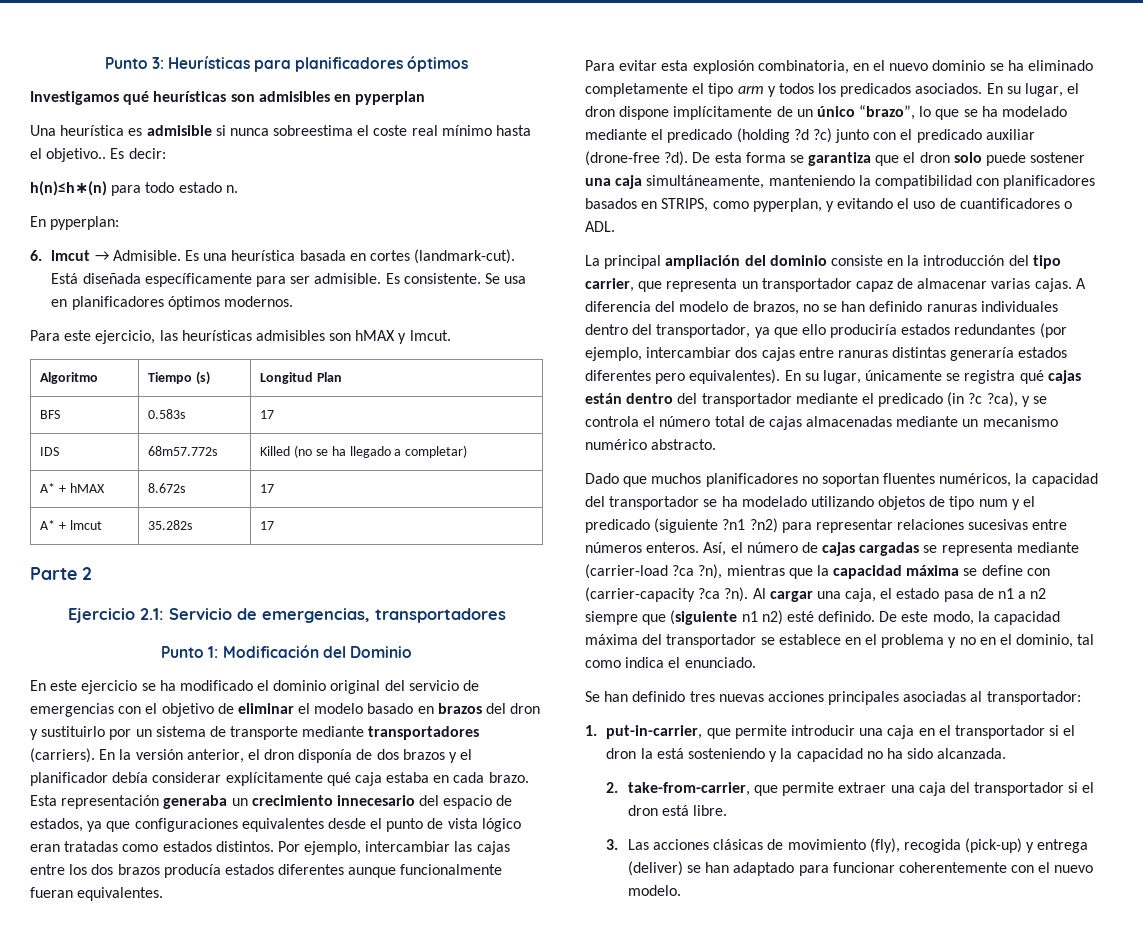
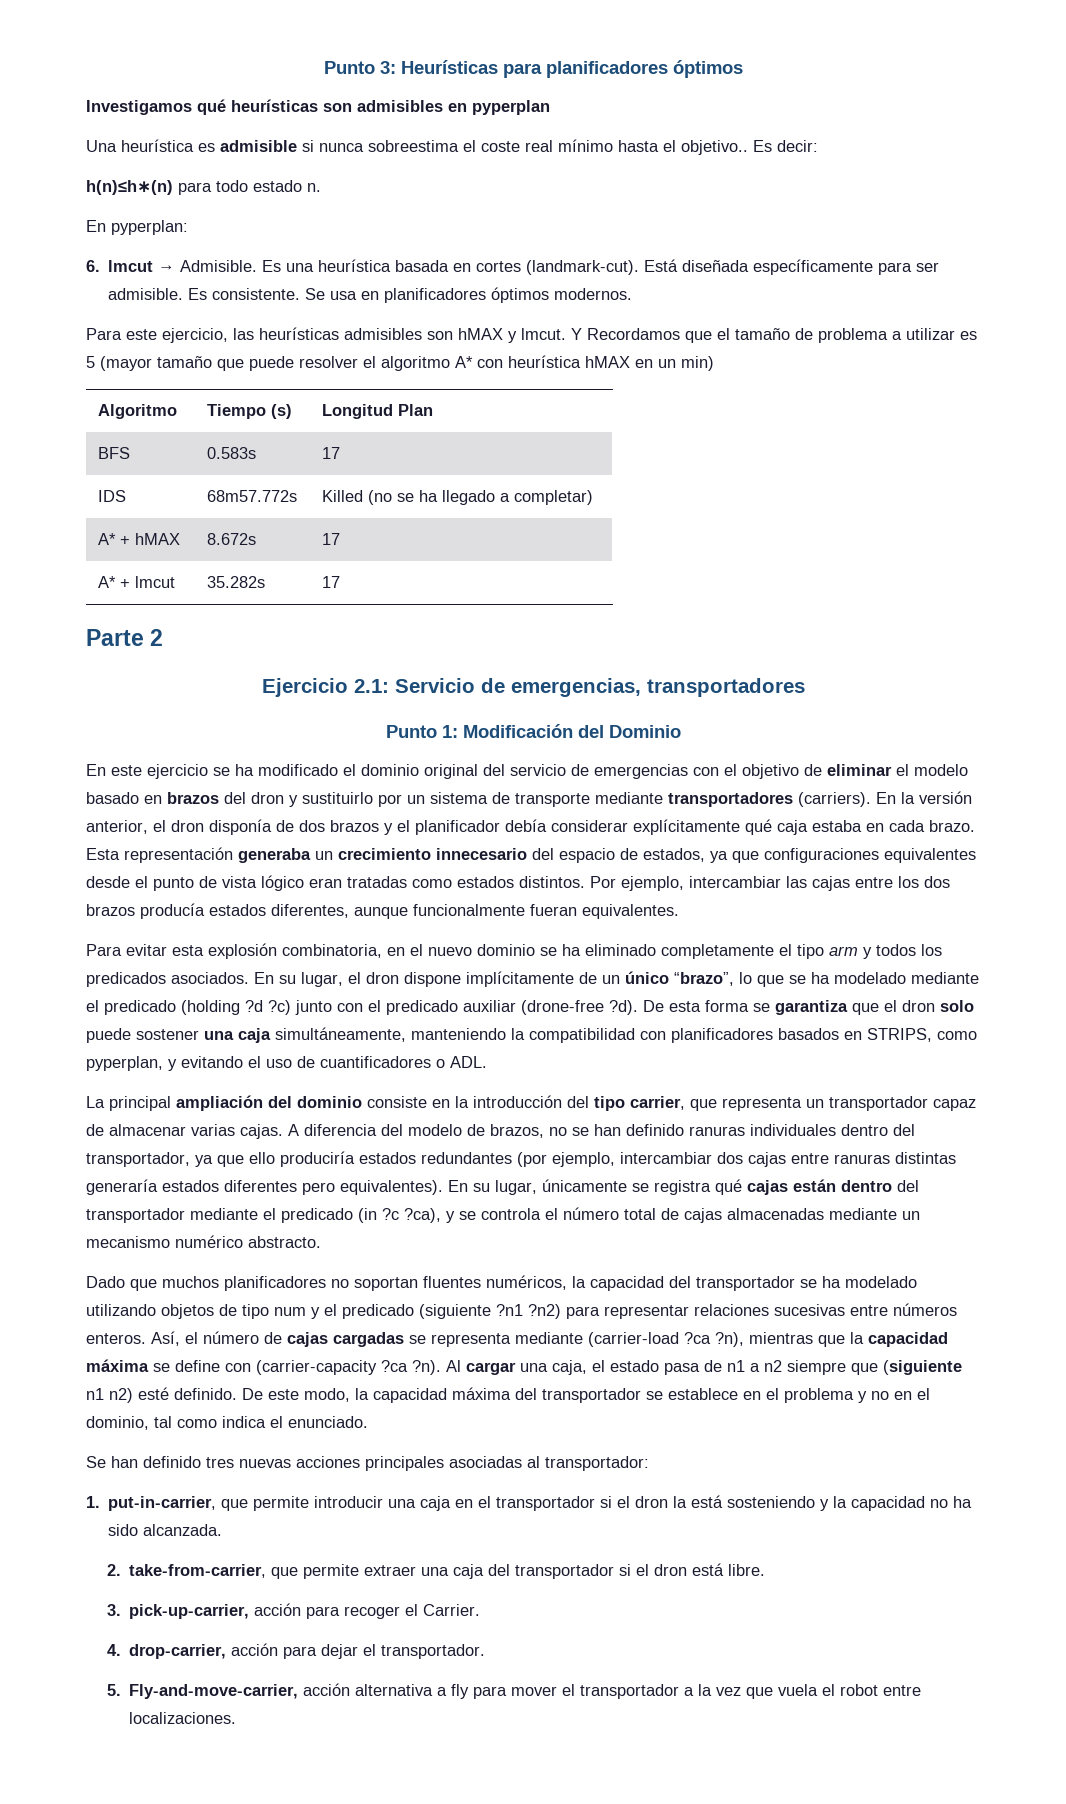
+ Y Recordamos que el tamaño de problema a utilizar es 5 (mayor tamaño que puede resolver el algoritmo A* con heurística hMAX en un min)
- Por ejemplo, intercambiar las cajas entre los dos brazos producía estados diferentes aunque funcionalmente fueran equivalentes.
+ Por ejemplo, intercambiar las cajas entre los dos brazos producía estados diferentes, aunque funcionalmente fueran equivalentes.
- 3. Las acciones clásicas de movimiento (fly), recogida (pick-up) y entrega (deliver) se han adaptado para funcionar coherentemente con el nuevo modelo.
+ 3. pick-up-carrier, acción para recoger el Carrier.
+ 4. drop-carrier, acción para dejar el transportador.
+ 5. Fly-and-move-carrier, acción alternativa a fly para mover el transportador a la vez que vuela el robot entre localizaciones.

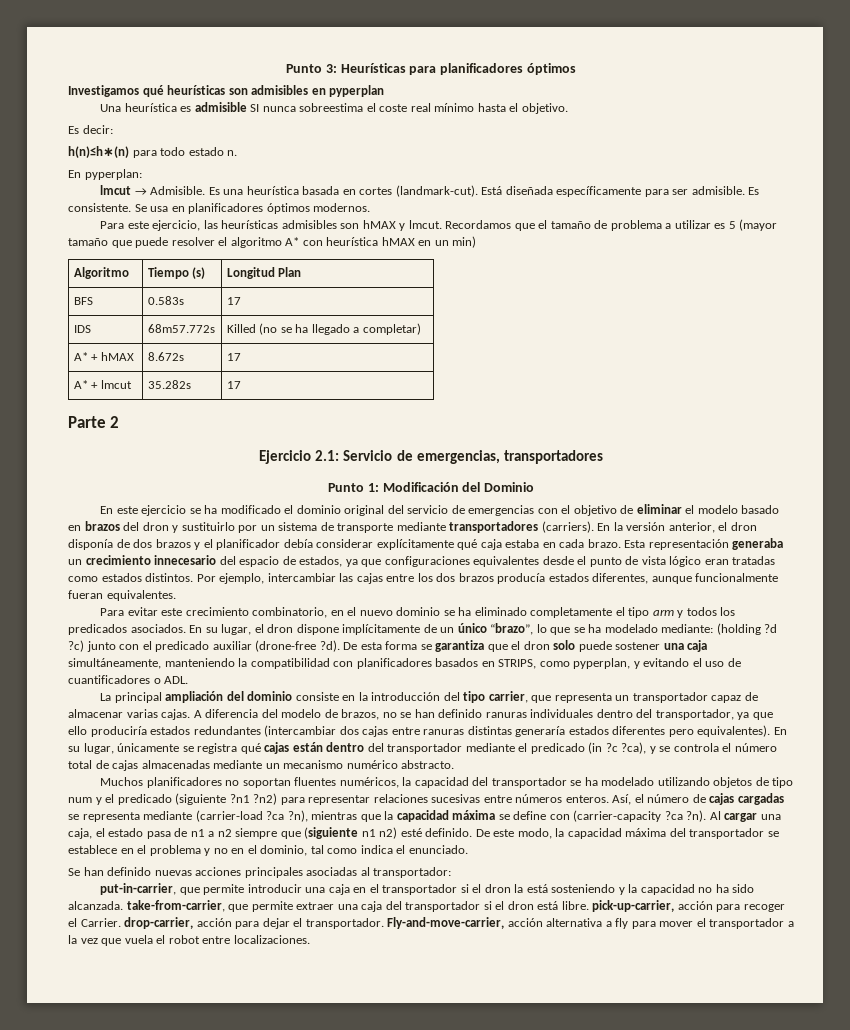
- Una heurística es admisible si nunca sobreestima el coste real mínimo hasta el objetivo.. Es decir:
+ Una heurística es admisible SI nunca sobreestima el coste real mínimo hasta el objetivo.
+ Es decir:
- 6. lmcut → Admisible.
+ lmcut → Admisible.
- Y Recordamos que el tamaño de problema a utilizar es 5 (mayor tamaño que puede resolver el algoritmo A* con heurística hMAX en un min)
+ Recordamos que el tamaño de problema a utilizar es 5 (mayor tamaño que puede resolver el algoritmo A* con heurística hMAX en un min)
- Para evitar esta explosión combinatoria, en el nuevo dominio se ha eliminado completamente el tipo arm y todos los predicados asociados.
+ Para evitar este crecimiento combinatorio, en el nuevo dominio se ha eliminado completamente el tipo arm y todos los predicados asociados.
- En su lugar, el dron dispone implícitamente de un único “brazo”, lo que se ha modelado mediante el predicado (holding ?d ?c) junto con el predicado auxiliar (drone-free ?d).
+ En su lugar, el dron dispone implícitamente de un único “brazo”, lo que se ha modelado mediante: (holding ?d ?c) junto con el predicado auxiliar (drone-free ?d).
- A diferencia del modelo de brazos, no se han definido ranuras individuales dentro del transportador, ya que ello produciría estados redundantes (por ejemplo, intercambiar dos cajas entre ranuras distintas generaría estados diferentes pero equivalentes).
+ A diferencia del modelo de brazos, no se han definido ranuras individuales dentro del transportador, ya que ello produciría estados redundantes (intercambiar dos cajas entre ranuras distintas generaría estados diferentes pero equivalentes).
- Dado que muchos planificadores no soportan fluentes numéricos, la capacidad del transportador se ha modelado utilizando objetos de tipo num y el predicado (siguiente ?n1 ?n2) para representar relaciones sucesivas entre números enteros.
+ Muchos planificadores no soportan fluentes numéricos, la capacidad del transportador se ha modelado utilizando objetos de tipo num y el predicado (siguiente ?n1 ?n2) para representar relaciones sucesivas entre números enteros.
- Se han definido tres nuevas acciones principales asociadas al transportador:
+ Se han definido nuevas acciones principales asociadas al transportador:
- 1. put-in-carrier, que permite introducir una caja en el transportador si el dron la está sosteniendo y la capacidad no ha sido alcanzada.
- 2. take-from-carrier, que permite extraer una caja del transportador si el dron está libre.
- 3. pick-up-carrier, acción para recoger el Carrier.
- 4. drop-carrier, acción para dejar el transportador.
- 5. Fly-and-move-carrier, acción alternativa a fly para mover el transportador a la vez que vuela el robot entre localizaciones.
+ put-in-carrier, que permite introducir una caja en el transportador si el dron la está sosteniendo y la capacidad no ha sido alcanzada. take-from-carrier, que permite extraer una caja del transportador si el dron está libre. pick-up-carrier, acción para recoger el Carrier. drop-carrier, acción para dejar el transportador. Fly-and-move-carrier, acción alternativa a fly para mover el transportador a la vez que vuela el robot entre localizaciones.

